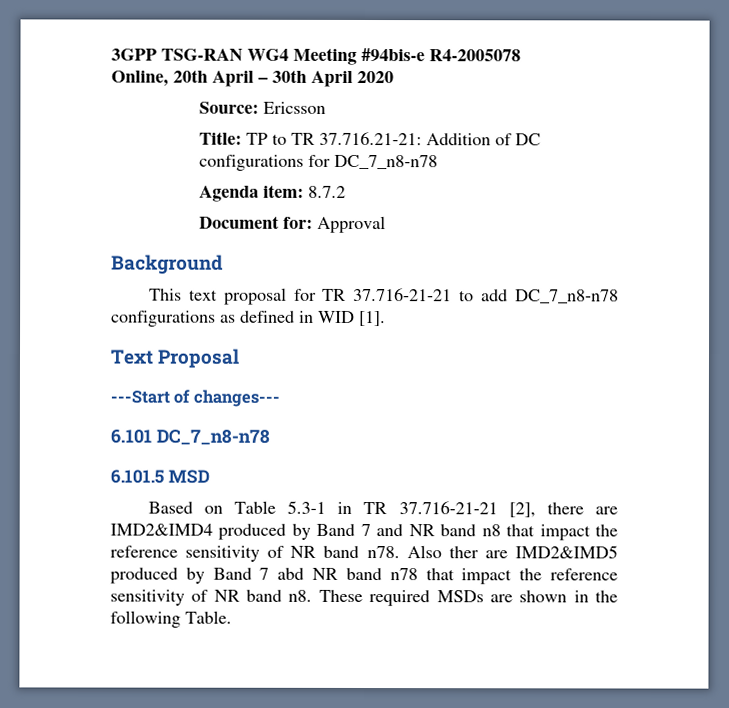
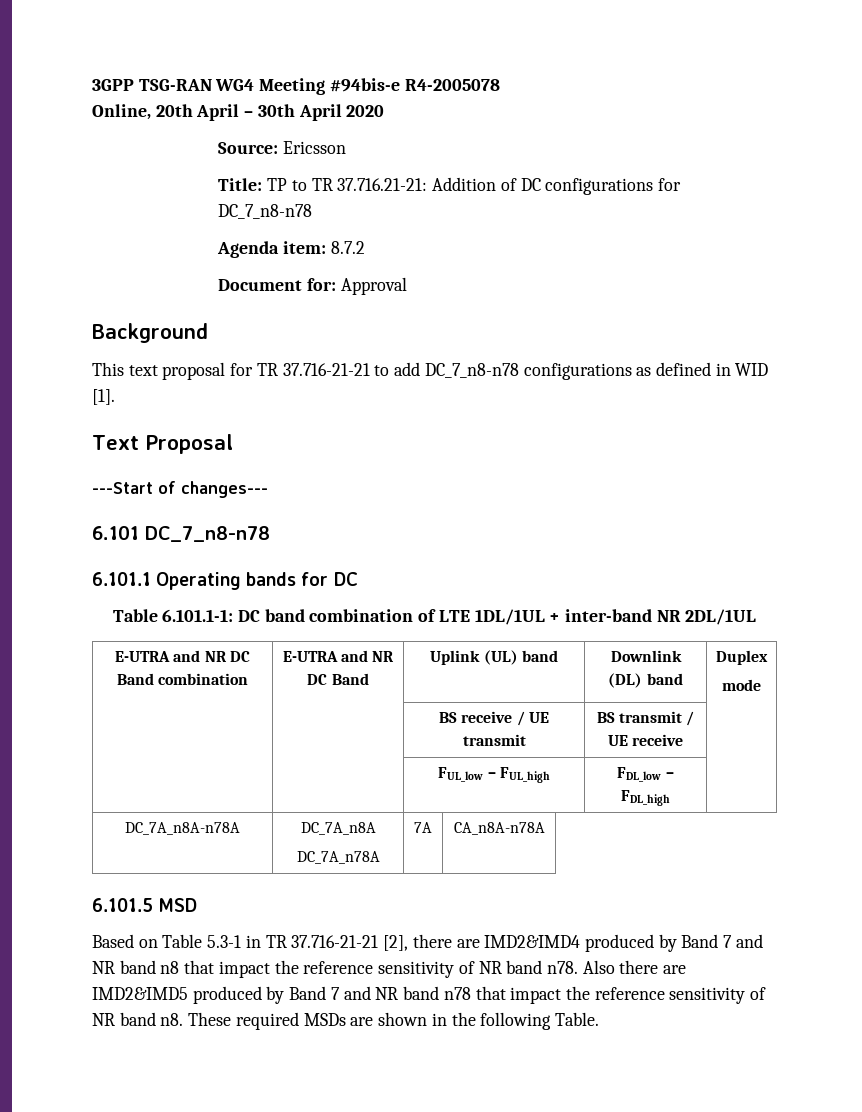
+ 6.101.1 Operating bands for DC
+ Table 6.101.1-1: DC band combination of LTE 1DL/1UL + inter-band NR 2DL/1UL
+ E-UTRA and NR DC Band combination | E-UTRA and NR DC Band | Uplink (UL) band | Downlink (DL) band | Duplex
+ mode
+ | | BS receive / UE transmit | BS transmit / UE receive |
+ | | FUL_low – FUL_high | FDL_low – FDL_high |
+ DC_7A_n8A-n78A | DC_7A_n8A
+ DC_7A_n78A | 7A | CA_n8A-n78A
- Also ther are IMD2&IMD5 produced by Band 7 abd NR band n78 that impact the reference sensitivity of NR band n8.
+ Also there are IMD2&IMD5 produced by Band 7 and NR band n78 that impact the reference sensitivity of NR band n8.

